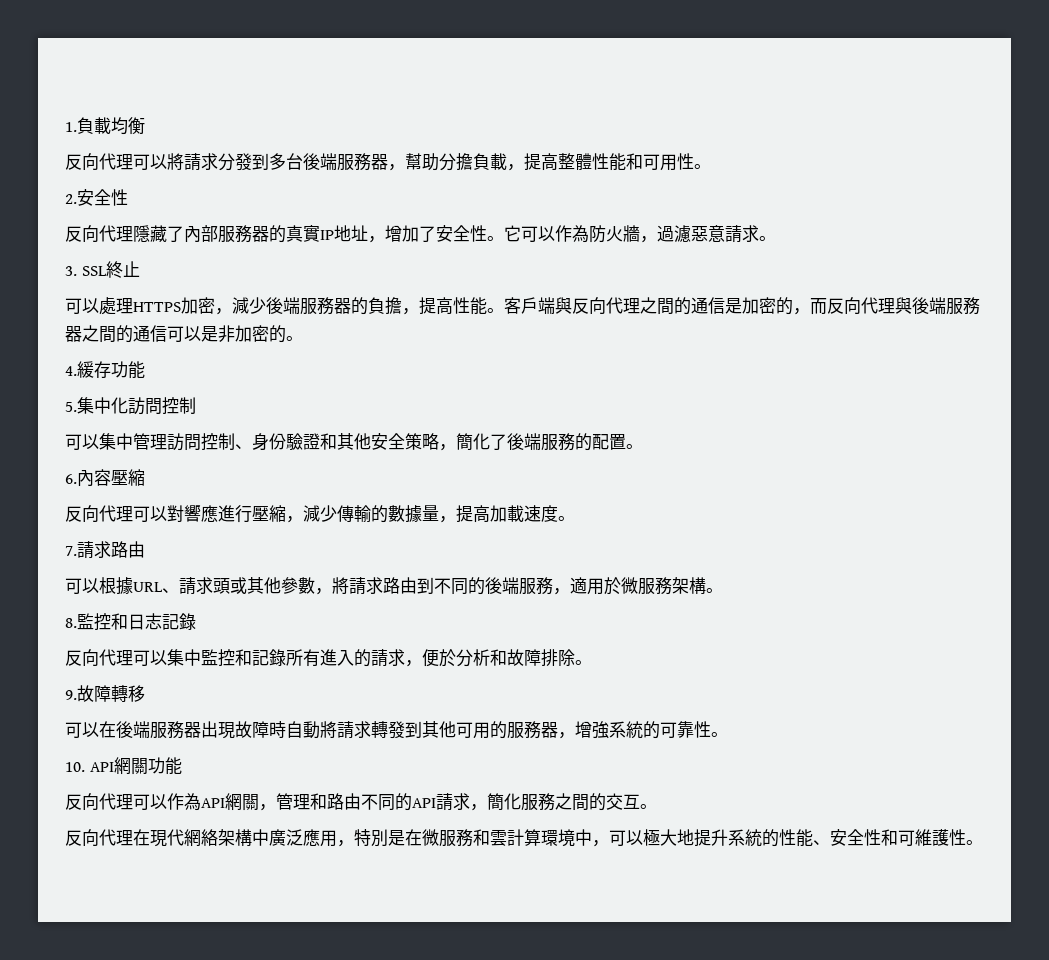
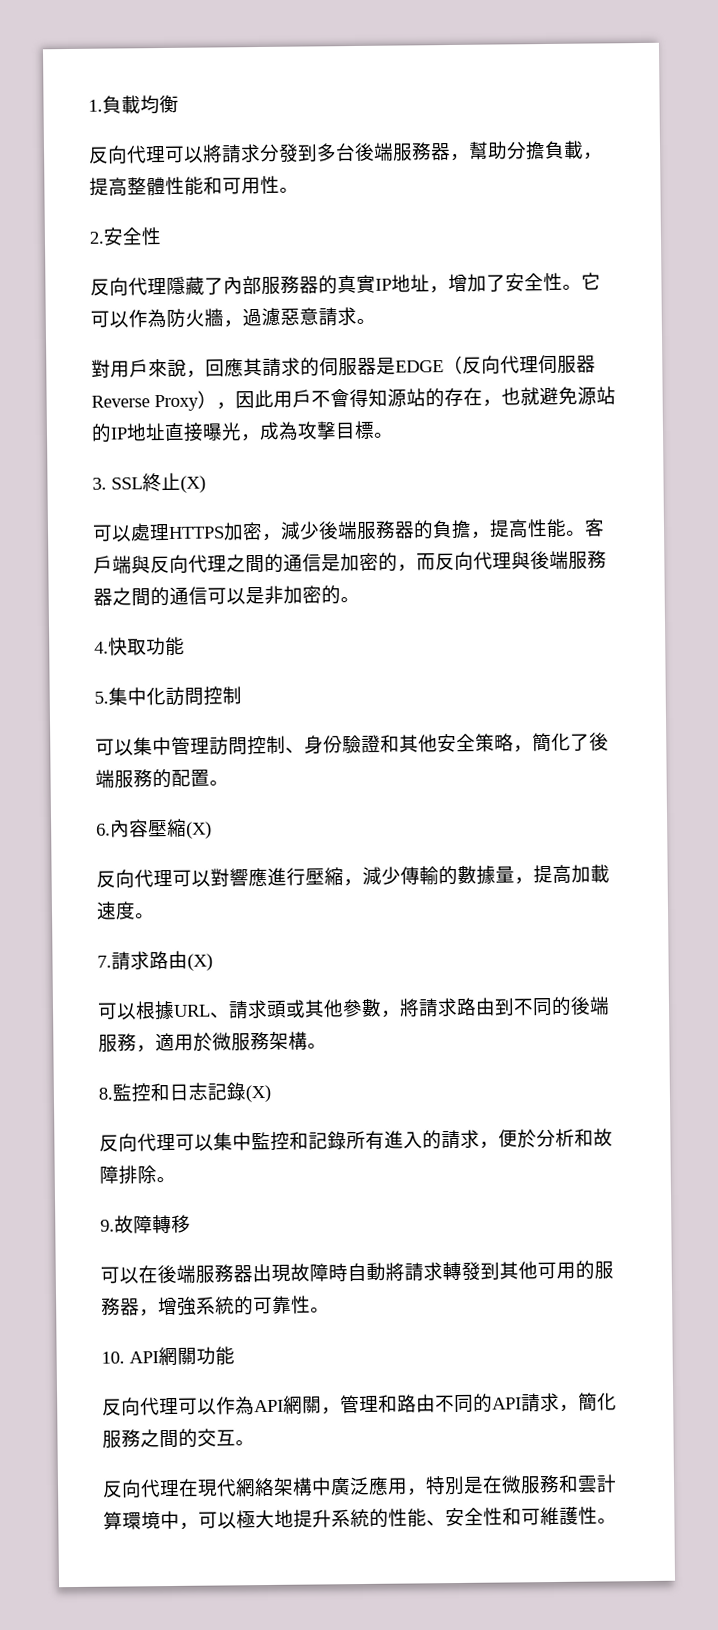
+ 對用戶來說，回應其請求的伺服器是EDGE（反向代理伺服器Reverse Proxy），因此用戶不會得知源站的存在，也就避免源站的IP地址直接曝光，成為攻擊目標。
- 3. SSL終止
+ 3. SSL終止(X)
- 4.緩存功能
+ 4.快取功能
- 6.內容壓縮
+ 6.內容壓縮(X)
- 7.請求路由
+ 7.請求路由(X)
- 8.監控和日志記錄
+ 8.監控和日志記錄(X)

